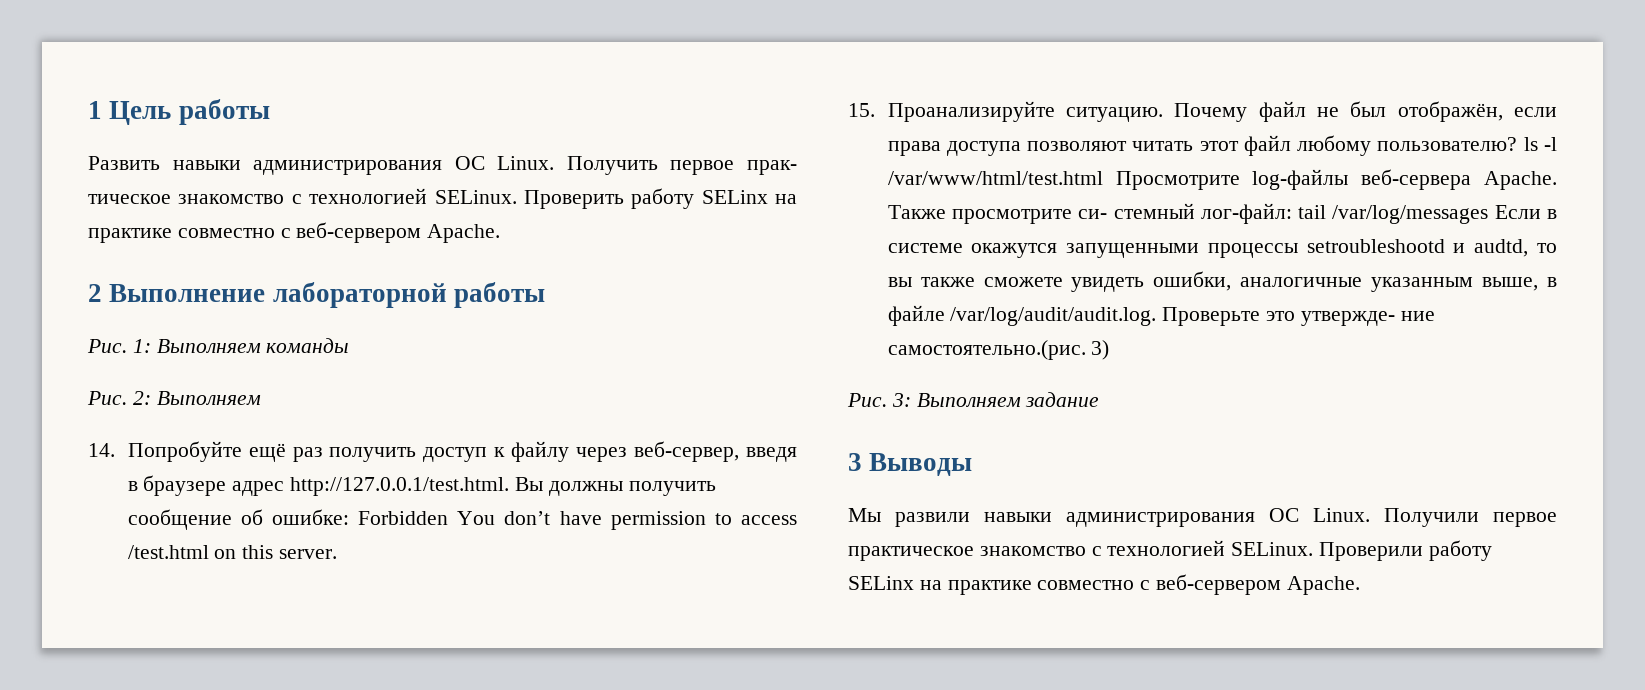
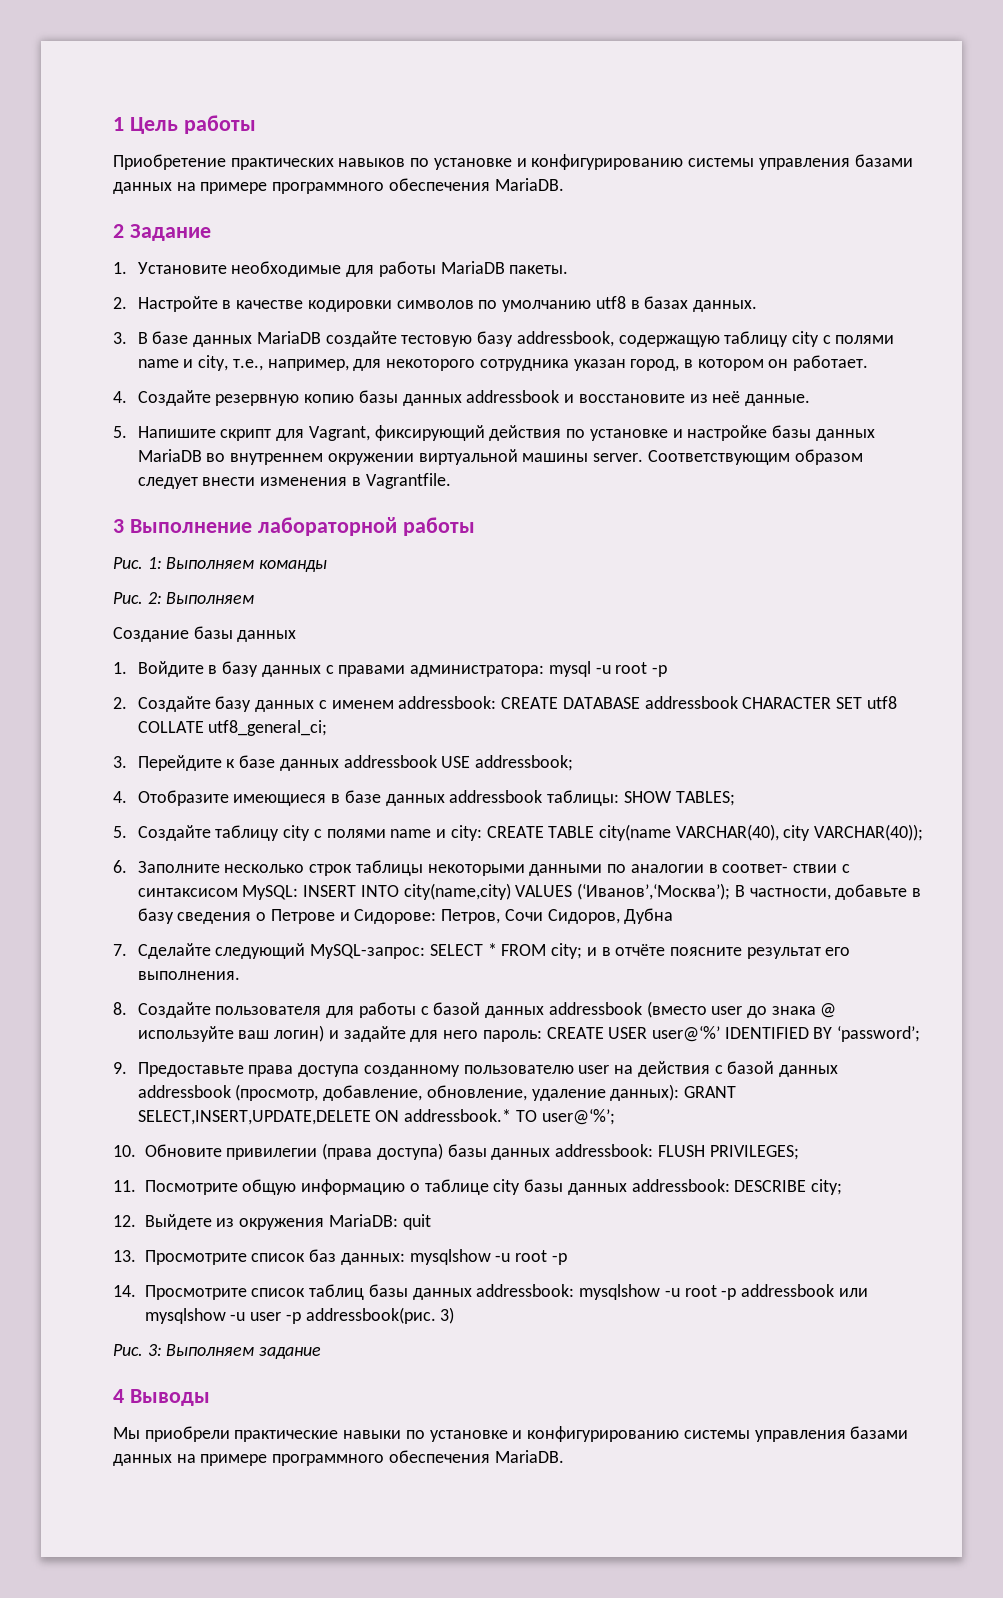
- Развить навыки администрирования ОС Linux. Получить первое прак- тическое знакомство с технологией SELinux. Проверить работу SELinx на практике совместно с веб-сервером Apache.
- 2 Выполнение лабораторной работы
+ Приобретение практических навыков по установке и конфигурированию системы управления базами данных на примере программного обеспечения MariaDB.
+ 2 Задание
+ 1. Установите необходимые для работы MariaDB пакеты.
+ 2. Настройте в качестве кодировки символов по умолчанию utf8 в базах данных.
+ 3. В базе данных MariaDB создайте тестовую базу addressbook, содержащую таблицу city с полями name и city, т.е., например, для некоторого сотрудника указан город, в котором он работает.
+ 4. Создайте резервную копию базы данных addressbook и восстановите из неё данные.
+ 5. Напишите скрипт для Vagrant, фиксирующий действия по установке и настройке базы данных MariaDB во внутреннем окружении виртуальной машины server. Соответствующим образом следует внести изменения в Vagrantfile.
+ 3 Выполнение лабораторной работы
- 14. Попробуйте ещё раз получить доступ к файлу через веб-сервер, введя в браузере адрес http://127.0.0.1/test.html. Вы должны получить сообщение об ошибке: Forbidden You don’t have permission to access /test.html on this server.
- 15. Проанализируйте ситуацию. Почему файл не был отображён, если права доступа позволяют читать этот файл любому пользователю? ls -l /var/www/html/test.html Просмотрите log-файлы веб-сервера Apache. Также просмотрите си- стемный лог-файл: tail /var/log/messages Если в системе окажутся запущенными процессы setroubleshootd и audtd, то вы также сможете увидеть ошибки, аналогичные указанным выше, в файле /var/log/audit/audit.log. Проверьте это утвержде- ние самостоятельно.(рис. 3)
+ Создание базы данных
+ 1. Войдите в базу данных с правами администратора: mysql -u root -p
+ 2. Создайте базу данных с именем addressbook: CREATE DATABASE addressbook CHARACTER SET utf8 COLLATE utf8_general_ci;
+ 3. Перейдите к базе данных addressbook USE addressbook;
+ 4. Отобразите имеющиеся в базе данных addressbook таблицы: SHOW TABLES;
+ 5. Создайте таблицу city с полями name и city: CREATE TABLE city(name VARCHAR(40), city VARCHAR(40));
+ 6. Заполните несколько строк таблицы некоторыми данными по аналогии в соответ- ствии с синтаксисом MySQL: INSERT INTO city(name,city) VALUES (‘Иванов’,‘Москва’); В частности, добавьте в базу сведения о Петрове и Сидорове: Петров, Сочи Сидоров, Дубна
+ 7. Сделайте следующий MySQL-запрос: SELECT * FROM city; и в отчёте поясните результат его выполнения.
+ 8. Создайте пользователя для работы с базой данных addressbook (вместо user до знака @ используйте ваш логин) и задайте для него пароль: CREATE USER user@‘%’ IDENTIFIED BY ‘password’;
+ 9. Предоставьте права доступа созданному пользователю user на действия с базой данных addressbook (просмотр, добавление, обновление, удаление данных): GRANT SELECT,INSERT,UPDATE,DELETE ON addressbook.* TO user@‘%’;
+ 10. Обновите привилегии (права доступа) базы данных addressbook: FLUSH PRIVILEGES;
+ 11. Посмотрите общую информацию о таблице city базы данных addressbook: DESCRIBE city;
+ 12. Выйдете из окружения MariaDB: quit
+ 13. Просмотрите список баз данных: mysqlshow -u root -p
+ 14. Просмотрите список таблиц базы данных addressbook: mysqlshow -u root -p addressbook или mysqlshow -u user -p addressbook(рис. 3)
- 3 Выводы
+ 4 Выводы
- Мы развили навыки администрирования ОС Linux. Получили первое практическое знакомство с технологией SELinux. Проверили работу SELinx на практике совместно с веб-сервером Apache.
+ Мы приобрели практические навыки по установке и конфигурированию системы управления базами данных на примере программного обеспечения MariaDB.

